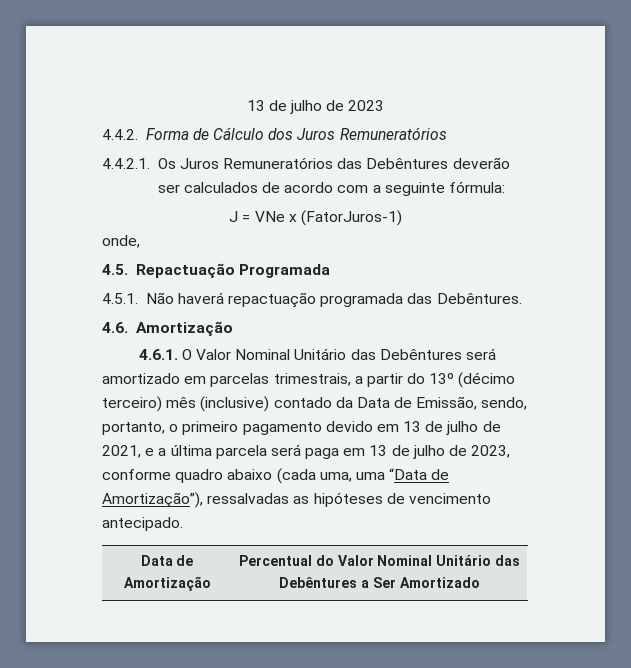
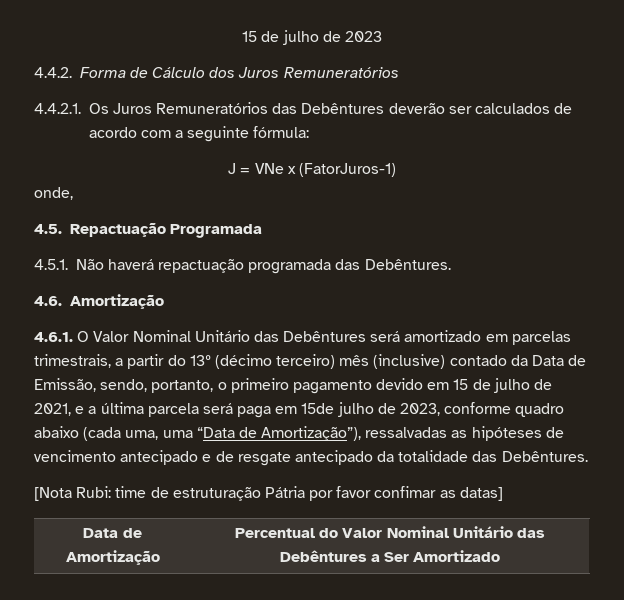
- 13 de julho de 2023
+ 15 de julho de 2023
- 4.6.1. O Valor Nominal Unitário das Debêntures será amortizado em parcelas trimestrais, a partir do 13º (décimo terceiro) mês (inclusive) contado da Data de Emissão, sendo, portanto, o primeiro pagamento devido em 13 de julho de 2021, e a última parcela será paga em 13 de julho de 2023, conforme quadro abaixo (cada uma, uma “Data de Amortização”), ressalvadas as hipóteses de vencimento antecipado.
+ 4.6.1. O Valor Nominal Unitário das Debêntures será amortizado em parcelas trimestrais, a partir do 13º (décimo terceiro) mês (inclusive) contado da Data de Emissão, sendo, portanto, o primeiro pagamento devido em 15 de julho de 2021, e a última parcela será paga em 15de julho de 2023, conforme quadro abaixo (cada uma, uma “Data de Amortização”), ressalvadas as hipóteses de vencimento antecipado e de resgate antecipado da totalidade das Debêntures.
+ [Nota Rubi: time de estruturação Pátria por favor confimar as datas]

